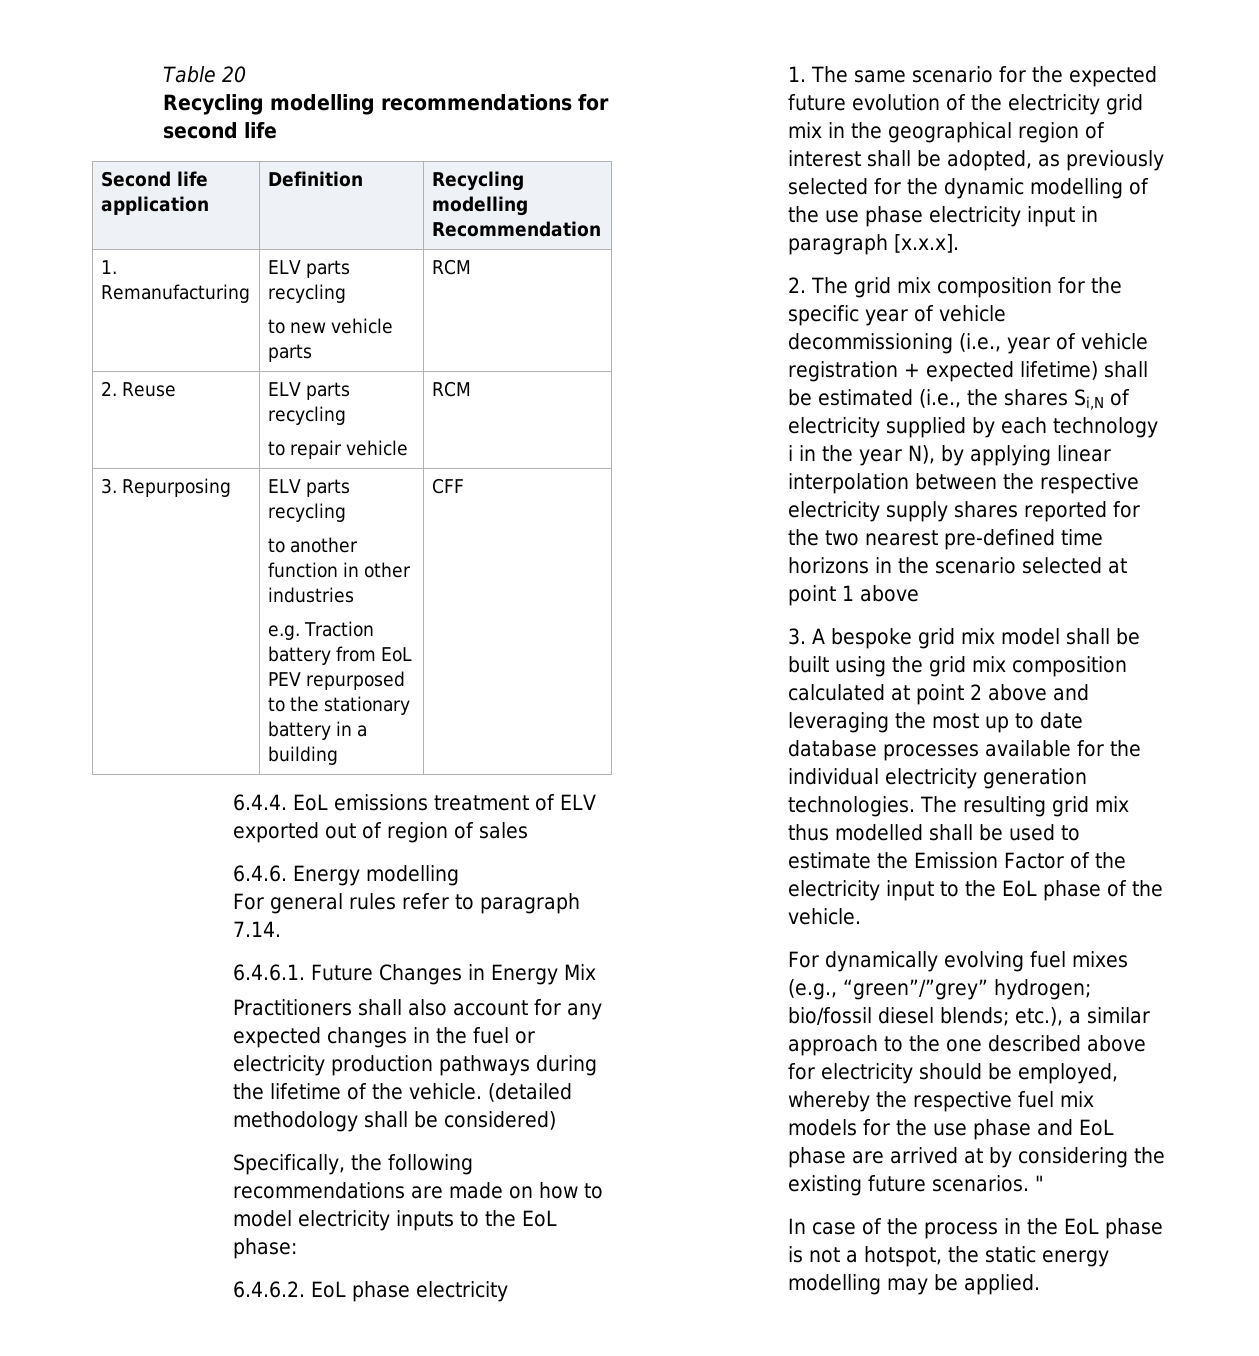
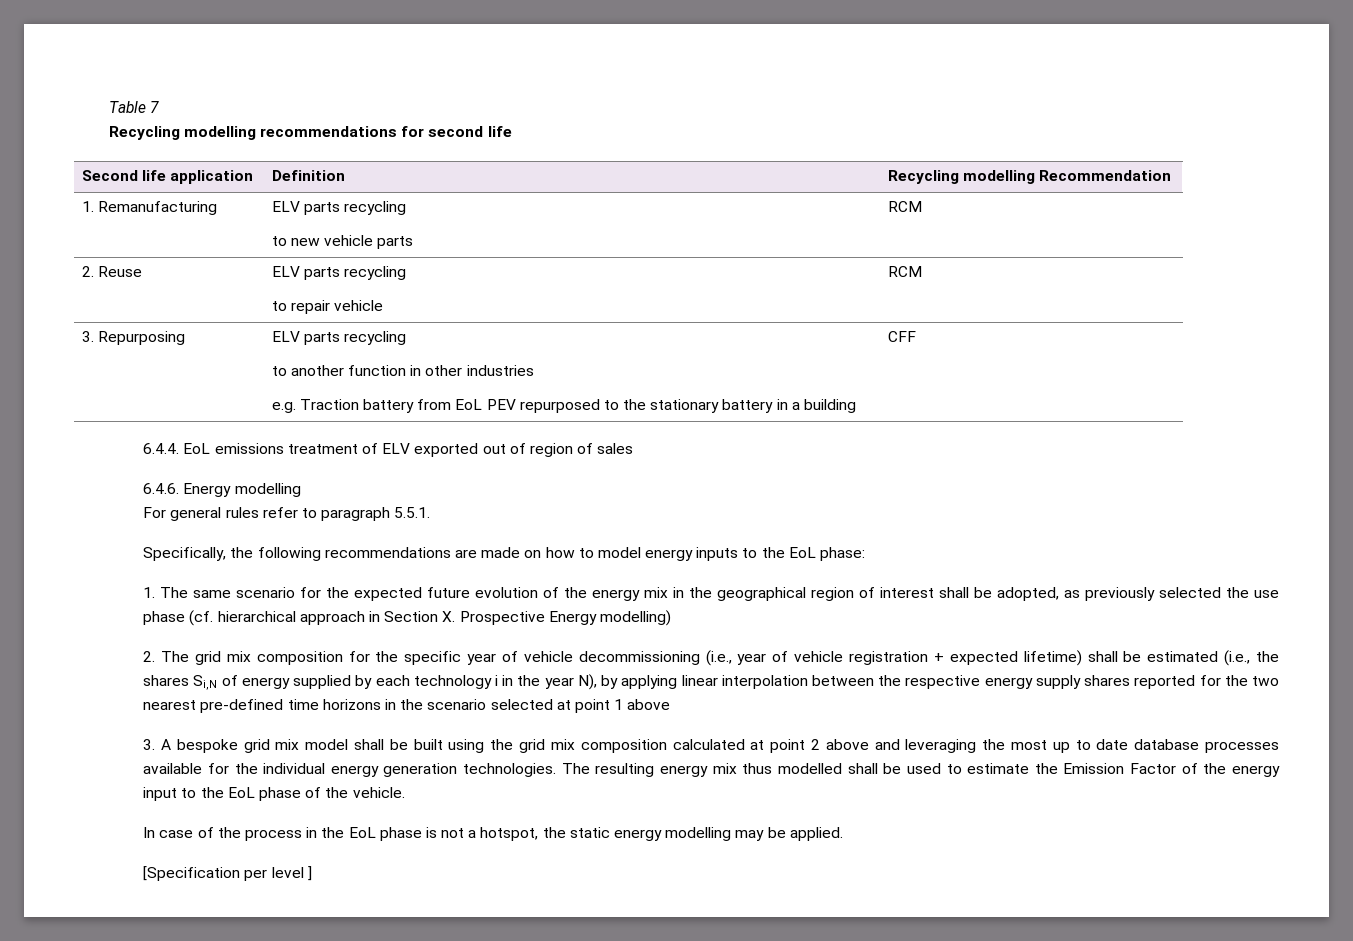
- Table 20
+ Table 7
- For general rules refer to paragraph 7.14.
- 6.4.6.1. Future Changes in Energy Mix
- Practitioners shall also account for any expected changes in the fuel or electricity production pathways during the lifetime of the vehicle. (detailed methodology shall be considered)
+ For general rules refer to paragraph 5.5.1.
- Specifically, the following recommendations are made on how to model electricity inputs to the EoL phase:
+ Specifically, the following recommendations are made on how to model energy inputs to the EoL phase:
- 6.4.6.2. EoL phase electricity
- 1. The same scenario for the expected future evolution of the electricity grid mix in the geographical region of interest shall be adopted, as previously selected for the dynamic modelling of the use phase electricity input in paragraph [x.x.x].
+ 1. The same scenario for the expected future evolution of the energy mix in the geographical region of interest shall be adopted, as previously selected the use phase (cf. hierarchical approach in Section X. Prospective Energy modelling)
- 2. The grid mix composition for the specific year of vehicle decommissioning (i.e., year of vehicle registration + expected lifetime) shall be estimated (i.e., the shares Si,N of electricity supplied by each technology i in the year N), by applying linear interpolation between the respective electricity supply shares reported for the two nearest pre-defined time horizons in the scenario selected at point 1 above
+ 2. The grid mix composition for the specific year of vehicle decommissioning (i.e., year of vehicle registration + expected lifetime) shall be estimated (i.e., the shares Si,N of energy supplied by each technology i in the year N), by applying linear interpolation between the respective energy supply shares reported for the two nearest pre-defined time horizons in the scenario selected at point 1 above
- 3. A bespoke grid mix model shall be built using the grid mix composition calculated at point 2 above and leveraging the most up to date database processes available for the individual electricity generation technologies.
+ 3. A bespoke grid mix model shall be built using the grid mix composition calculated at point 2 above and leveraging the most up to date database processes available for the individual energy generation technologies.
- The resulting grid mix thus modelled shall be used to estimate the Emission Factor of the electricity input to the EoL phase of the vehicle.
+ The resulting energy mix thus modelled shall be used to estimate the Emission Factor of the energy input to the EoL phase of the vehicle.
- For dynamically evolving fuel mixes (e.g., “green”/”grey” hydrogen; bio/fossil diesel blends; etc.), a similar approach to the one described above for electricity should be employed, whereby the respective fuel mix models for the use phase and EoL phase are arrived at by considering the existing future scenarios. "
+ [Specification per level ]

